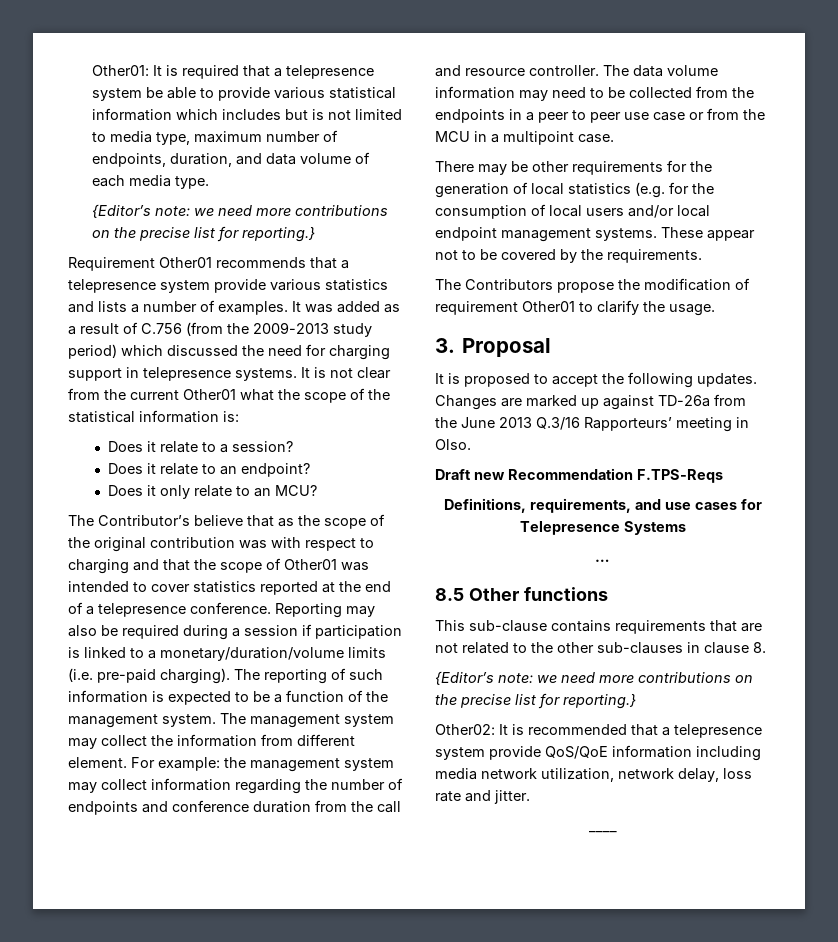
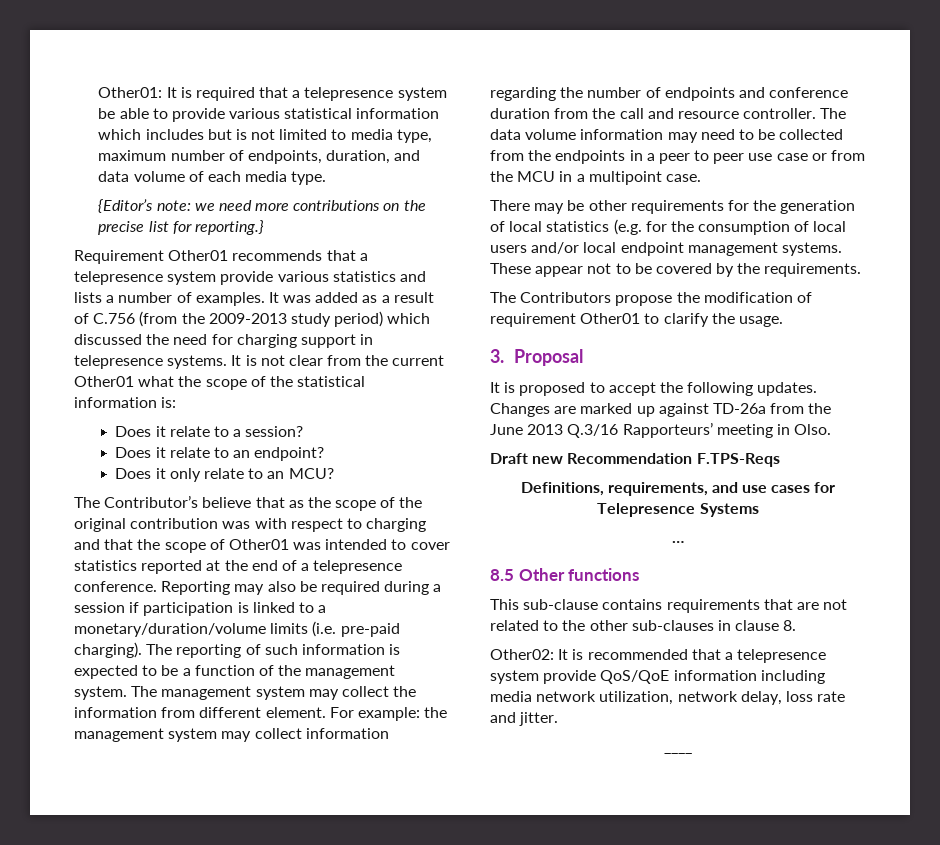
  This sub-clause contains requirements that are not related to the other sub-clauses in clause 8.
- {Editor’s note: we need more contributions on the precise list for reporting.}

